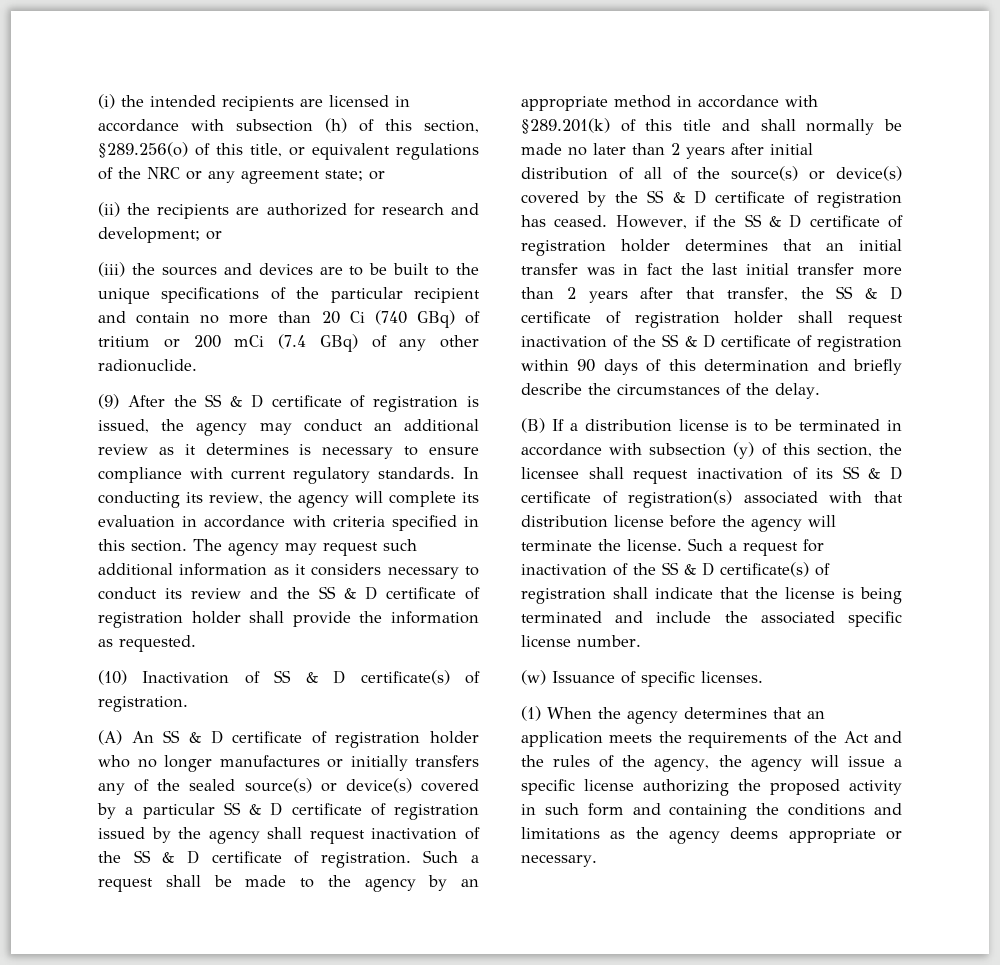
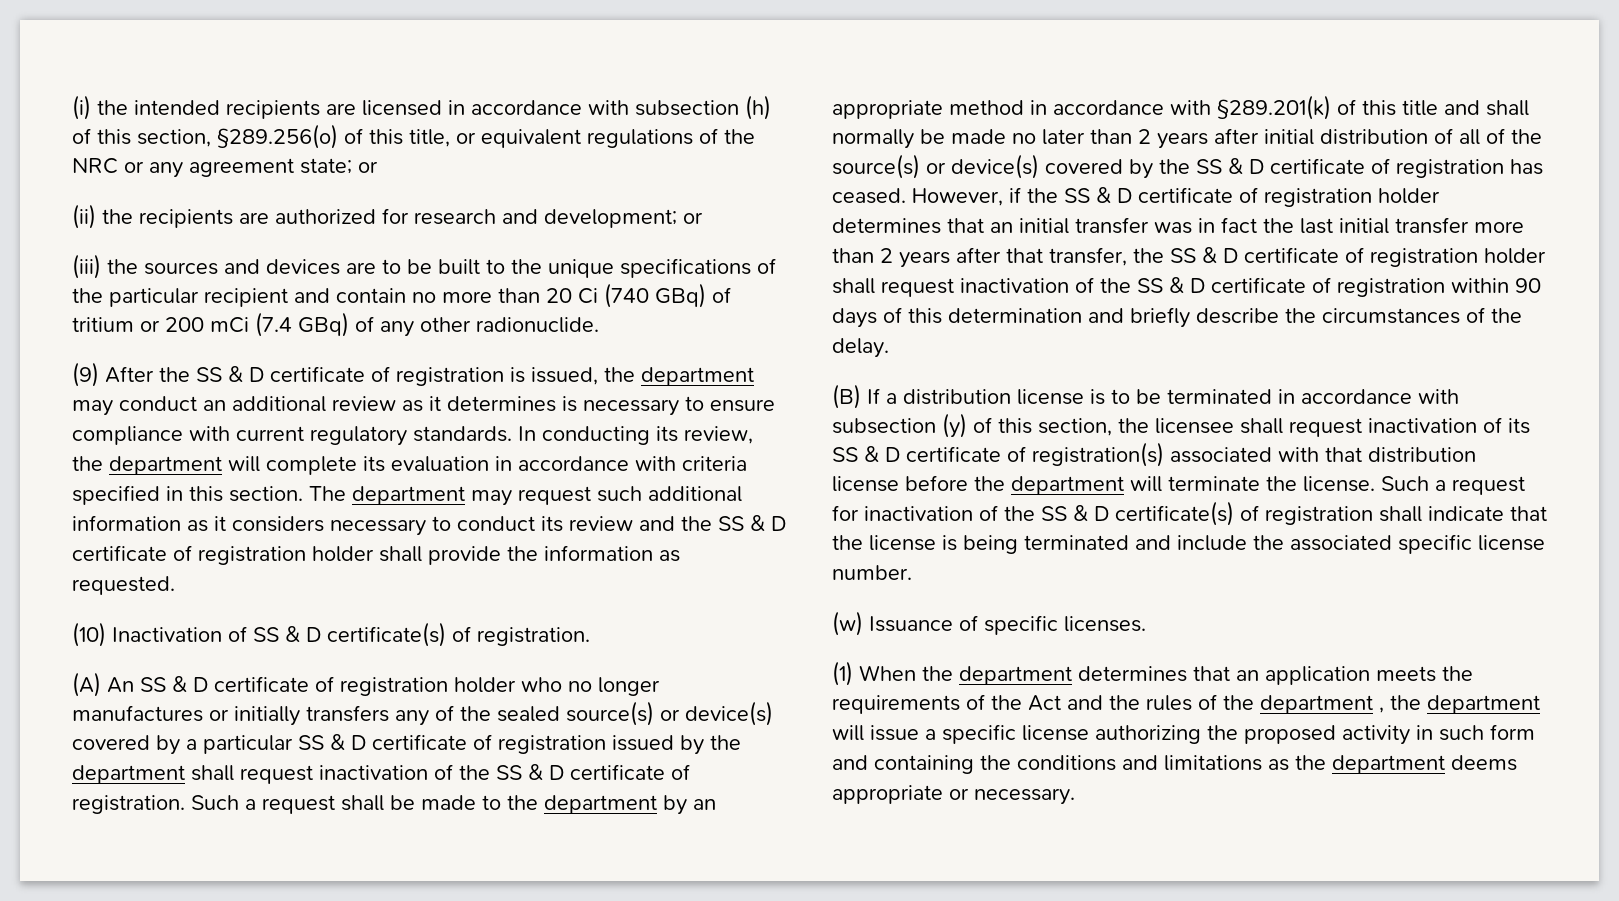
- (9) After the SS & D certificate of registration is issued, the agency may conduct an additional review as it determines is necessary to ensure compliance with current regulatory standards.
+ (9) After the SS & D certificate of registration is issued, the department may conduct an additional review as it determines is necessary to ensure compliance with current regulatory standards.
- In conducting its review, the agency will complete its evaluation in accordance with criteria specified in this section.
+ In conducting its review, the department will complete its evaluation in accordance with criteria specified in this section.
- The agency may request such additional information as it considers necessary to conduct its review and the SS & D certificate of registration holder shall provide the information as requested.
+ The department may request such additional information as it considers necessary to conduct its review and the SS & D certificate of registration holder shall provide the information as requested.
- (A) An SS & D certificate of registration holder who no longer manufactures or initially transfers any of the sealed source(s) or device(s) covered by a particular SS & D certificate of registration issued by the agency shall request inactivation of the SS & D certificate of registration.
+ (A) An SS & D certificate of registration holder who no longer manufactures or initially transfers any of the sealed source(s) or device(s) covered by a particular SS & D certificate of registration issued by the department shall request inactivation of the SS & D certificate of registration.
- Such a request shall be made to the agency by an appropriate method in accordance with §289.201(k) of this title and shall normally be made no later than 2 years after initial distribution of all of the source(s) or device(s) covered by the SS & D certificate of registration has ceased.
+ Such a request shall be made to the department by an appropriate method in accordance with §289.201(k) of this title and shall normally be made no later than 2 years after initial distribution of all of the source(s) or device(s) covered by the SS & D certificate of registration has ceased.
- (B) If a distribution license is to be terminated in accordance with subsection (y) of this section, the licensee shall request inactivation of its SS & D certificate of registration(s) associated with that distribution license before the agency will terminate the license.
+ (B) If a distribution license is to be terminated in accordance with subsection (y) of this section, the licensee shall request inactivation of its SS & D certificate of registration(s) associated with that distribution license before the department will terminate the license.
- (1) When the agency determines that an application meets the requirements of the Act and the rules of the agency, the agency will issue a specific license authorizing the proposed activity in such form and containing the conditions and limitations as the agency deems appropriate or necessary.
+ (1) When the department determines that an application meets the requirements of the Act and the rules of the department , the department will issue a specific license authorizing the proposed activity in such form and containing the conditions and limitations as the department deems appropriate or necessary.

